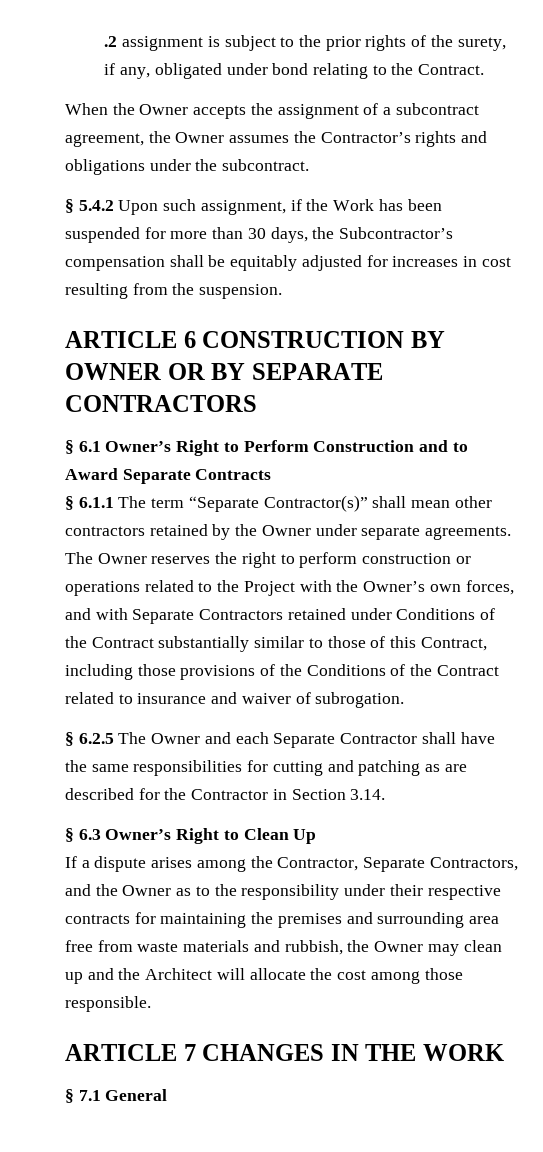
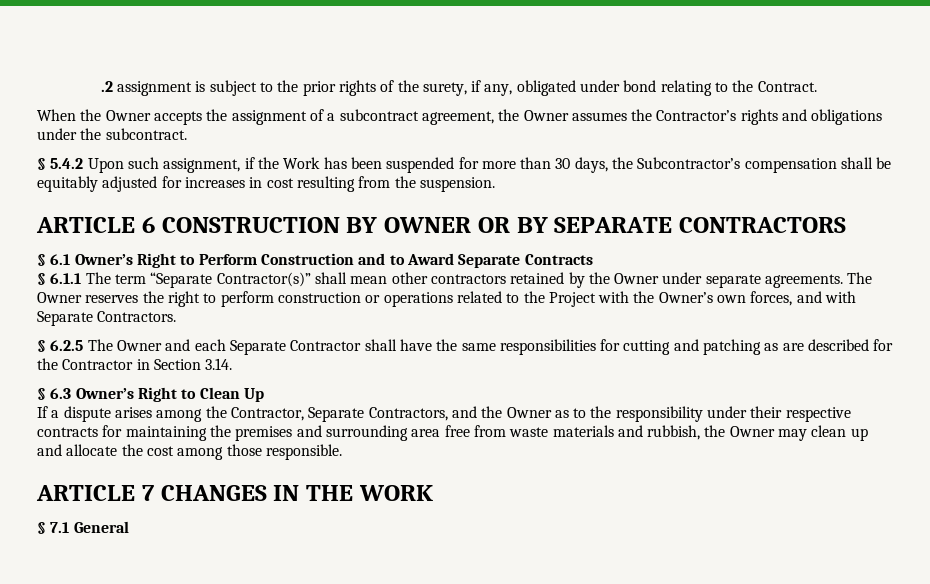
- The Owner reserves the right to perform construction or operations related to the Project with the Owner’s own forces, and with Separate Contractors retained under Conditions of the Contract substantially similar to those of this Contract, including those provisions of the Conditions of the Contract related to insurance and waiver of subrogation.
+ The Owner reserves the right to perform construction or operations related to the Project with the Owner’s own forces, and with Separate Contractors.
- If a dispute arises among the Contractor, Separate Contractors, and the Owner as to the responsibility under their respective contracts for maintaining the premises and surrounding area free from waste materials and rubbish, the Owner may clean up and the Architect will allocate the cost among those responsible.
+ If a dispute arises among the Contractor, Separate Contractors, and the Owner as to the responsibility under their respective contracts for maintaining the premises and surrounding area free from waste materials and rubbish, the Owner may clean up and allocate the cost among those responsible.

